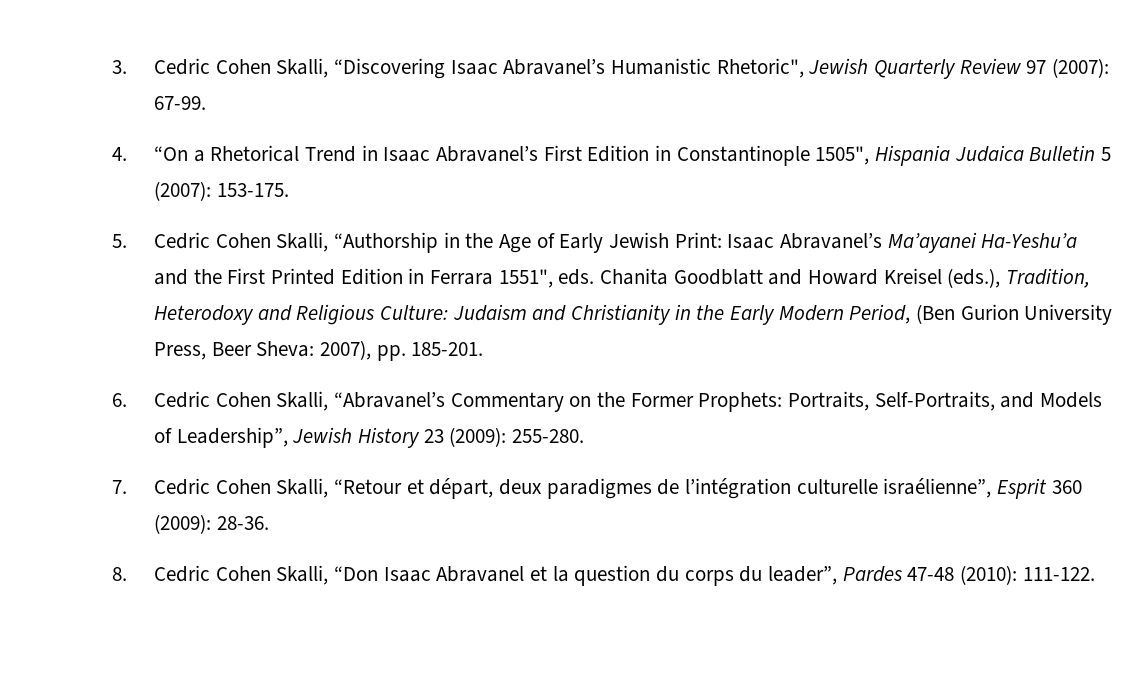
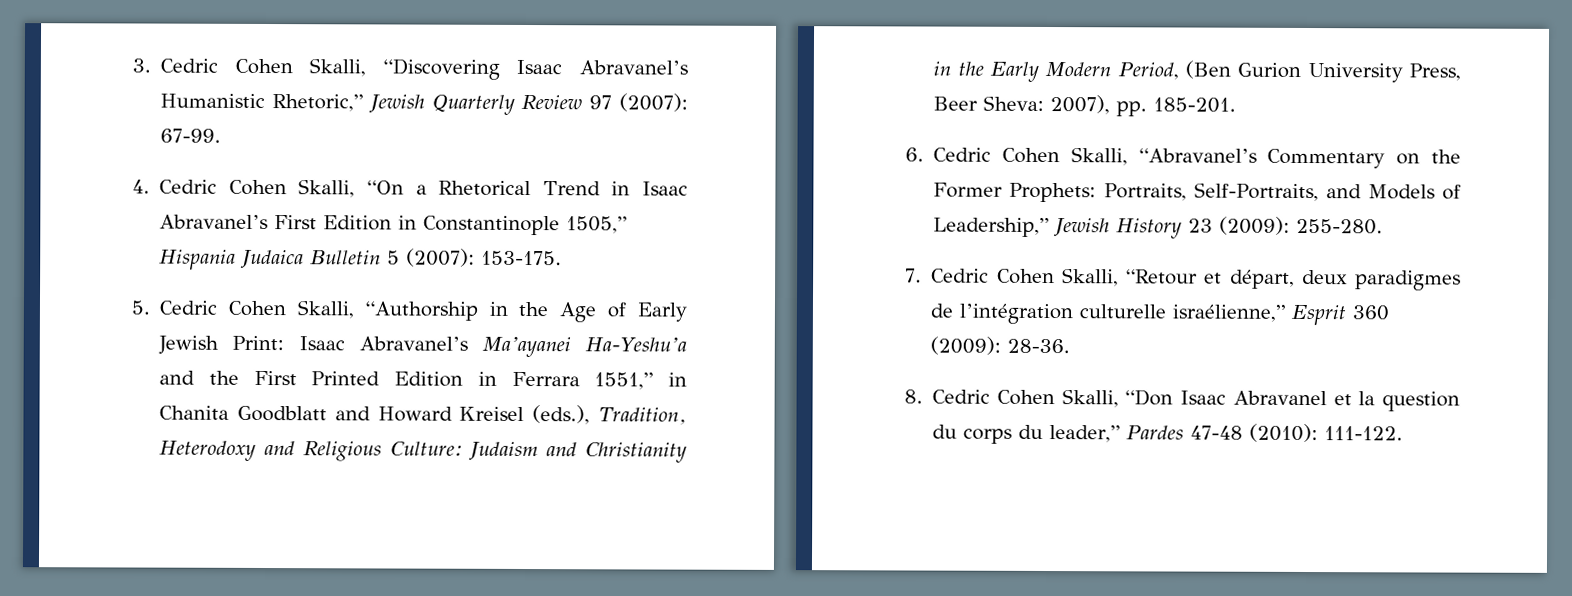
- 3. Cedric Cohen Skalli, “Discovering Isaac Abravanel’s Humanistic Rhetoric", Jewish Quarterly Review 97 (2007): 67-99.
+ 3. Cedric Cohen Skalli, “Discovering Isaac Abravanel’s Humanistic Rhetoric,” Jewish Quarterly Review 97 (2007): 67-99.
- 4. “On a Rhetorical Trend in Isaac Abravanel’s First Edition in Constantinople 1505", Hispania Judaica Bulletin 5 (2007): 153-175.
+ 4. Cedric Cohen Skalli, “On a Rhetorical Trend in Isaac Abravanel’s First Edition in Constantinople 1505,” Hispania Judaica Bulletin 5 (2007): 153-175.
- 5. Cedric Cohen Skalli, “Authorship in the Age of Early Jewish Print: Isaac Abravanel’s Ma’ayanei Ha-Yeshu’a and the First Printed Edition in Ferrara 1551", eds. Chanita Goodblatt and Howard Kreisel (eds.), Tradition, Heterodoxy and Religious Culture: Judaism and Christianity in the Early Modern Period, (Ben Gurion University Press, Beer Sheva: 2007), pp. 185-201.
+ 5. Cedric Cohen Skalli, “Authorship in the Age of Early Jewish Print: Isaac Abravanel’s Ma’ayanei Ha-Yeshu’a and the First Printed Edition in Ferrara 1551,” in Chanita Goodblatt and Howard Kreisel (eds.), Tradition, Heterodoxy and Religious Culture: Judaism and Christianity in the Early Modern Period, (Ben Gurion University Press, Beer Sheva: 2007), pp. 185-201.
- 6. Cedric Cohen Skalli, “Abravanel’s Commentary on the Former Prophets: Portraits, Self-Portraits, and Models of Leadership”, Jewish History 23 (2009): 255-280.
+ 6. Cedric Cohen Skalli, “Abravanel’s Commentary on the Former Prophets: Portraits, Self-Portraits, and Models of Leadership,” Jewish History 23 (2009): 255-280.
- 7. Cedric Cohen Skalli, “Retour et départ, deux paradigmes de l’intégration culturelle israélienne”, Esprit 360 (2009): 28-36.
+ 7. Cedric Cohen Skalli, “Retour et départ, deux paradigmes de l’intégration culturelle israélienne,” Esprit 360 (2009): 28-36.
- 8. Cedric Cohen Skalli, “Don Isaac Abravanel et la question du corps du leader”, Pardes 47-48 (2010): 111-122.
+ 8. Cedric Cohen Skalli, “Don Isaac Abravanel et la question du corps du leader,” Pardes 47-48 (2010): 111-122.

